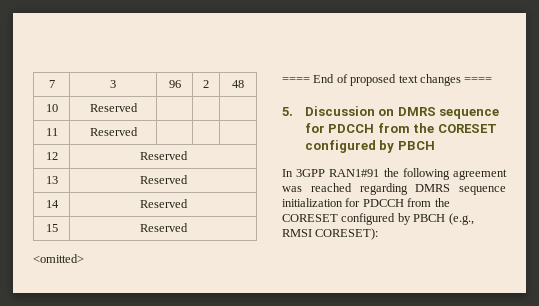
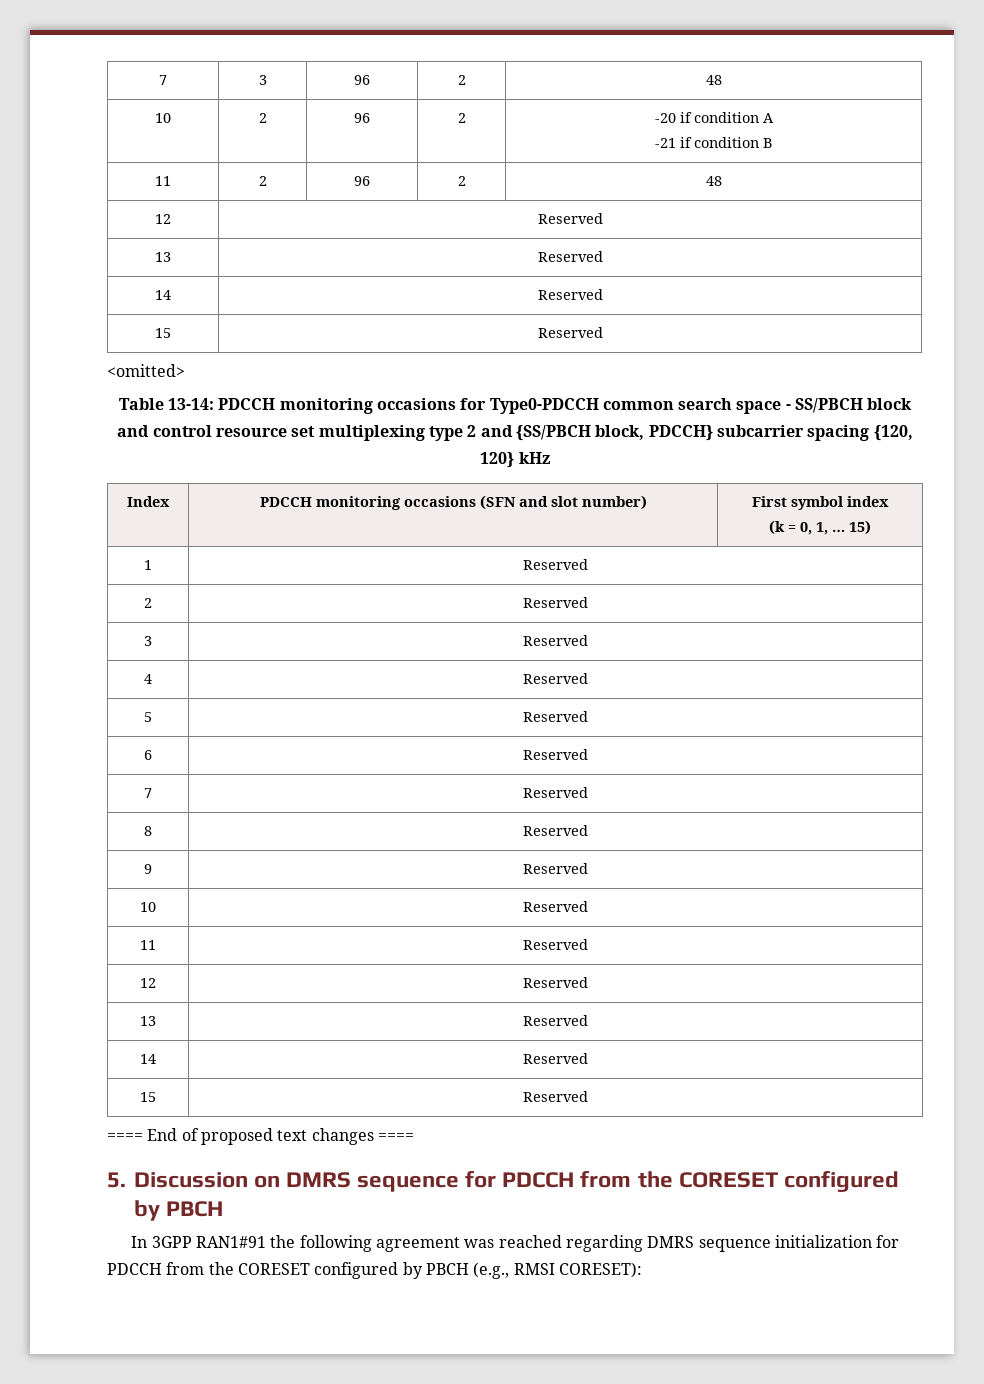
- 10 | Reserved | | |
- 11 | Reserved | | |
+ 10 | 2 | 96 | 2 | -20 if condition A
+ -21 if condition B
+ 11 | 2 | 96 | 2 | 48
+ Table 13-14: PDCCH monitoring occasions for Type0-PDCCH common search space - SS/PBCH block and control resource set multiplexing type 2 and {SS/PBCH block, PDCCH} subcarrier spacing {120, 120} kHz
+ Index | PDCCH monitoring occasions (SFN and slot number) | First symbol index
+ (k = 0, 1, … 15)
+ 1 | Reserved
+ 2 | Reserved
+ 3 | Reserved
+ 4 | Reserved
+ 5 | Reserved
+ 6 | Reserved
+ 7 | Reserved
+ 8 | Reserved
+ 9 | Reserved
+ 10 | Reserved
+ 11 | Reserved
+ 12 | Reserved
+ 13 | Reserved
+ 14 | Reserved
+ 15 | Reserved

